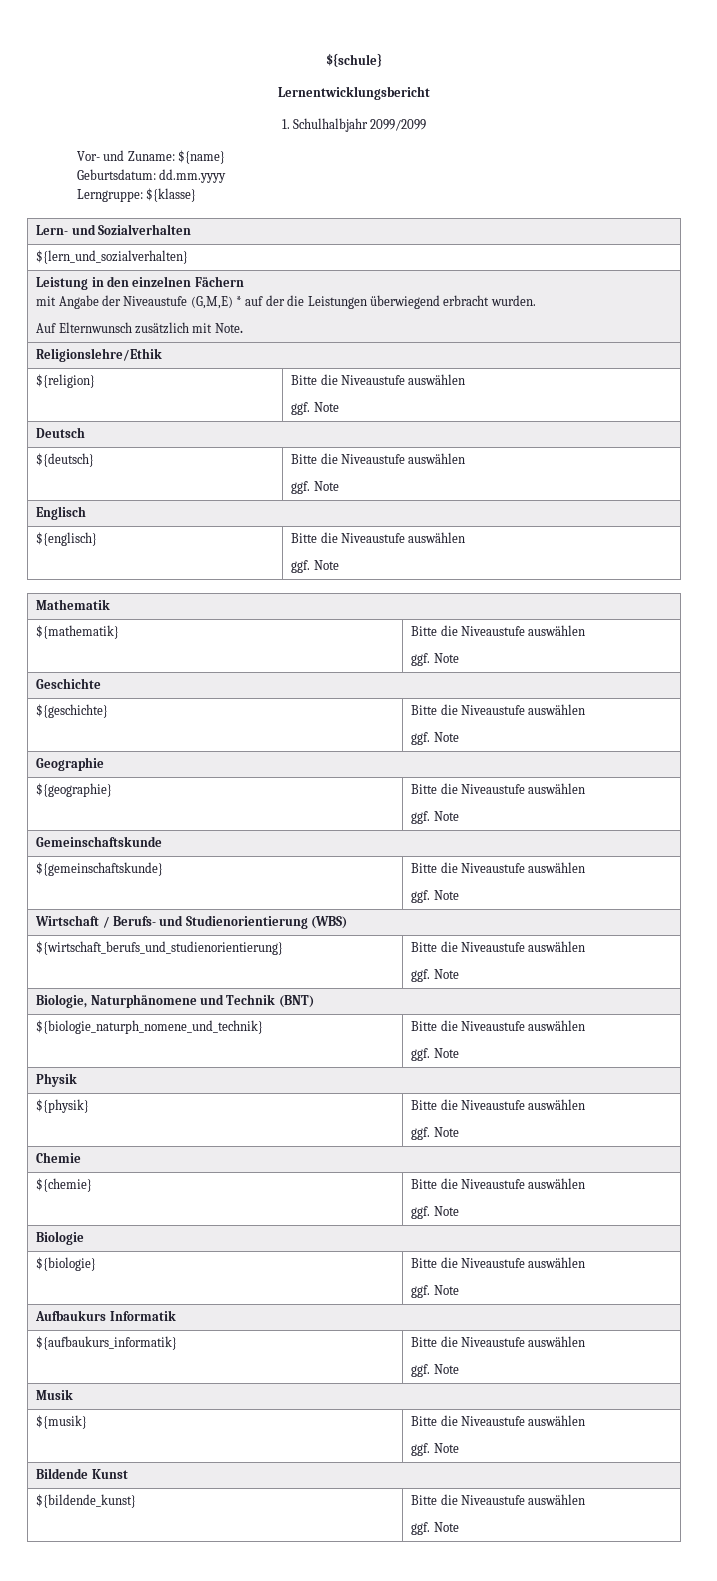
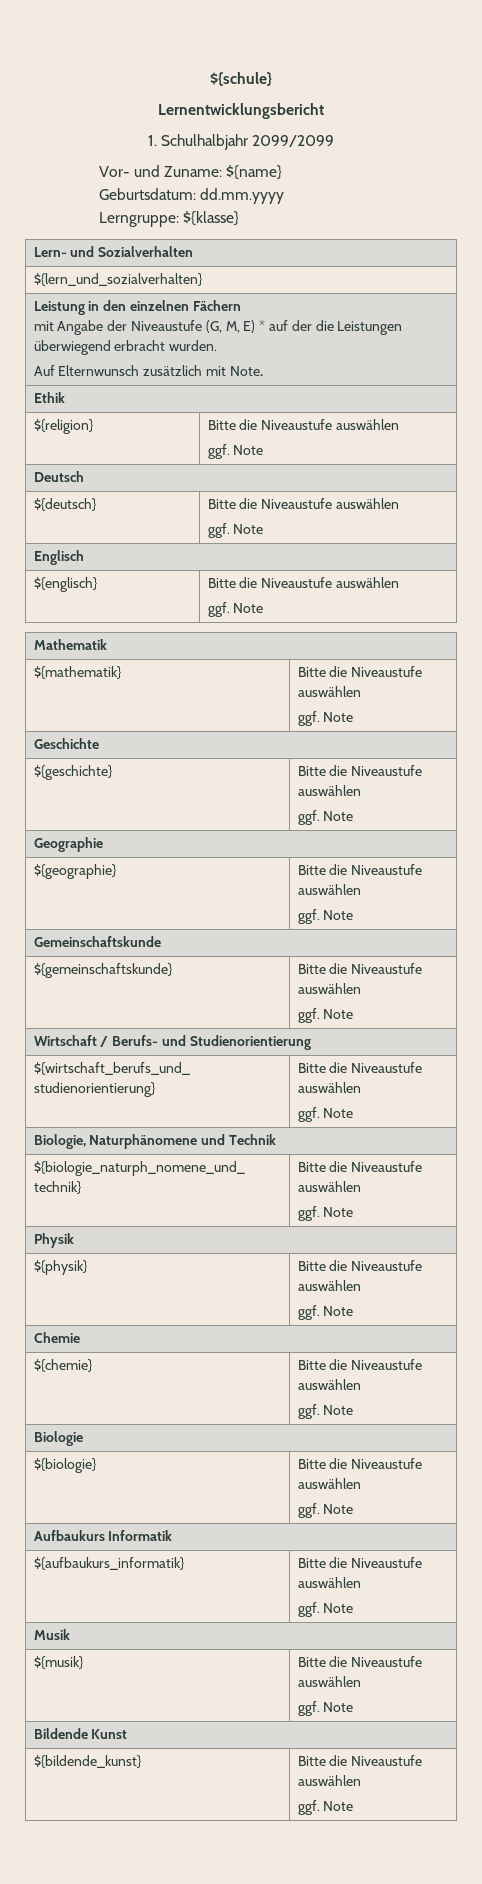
  Leistung in den einzelnen Fächern
- mit Angabe der Niveaustufe (G,M,E) * auf der die Leistungen überwiegend erbracht wurden.
+ mit Angabe der Niveaustufe (G, M, E) * auf der die Leistungen überwiegend erbracht wurden.
- Religionslehre/Ethik
+ Ethik
- Wirtschaft / Berufs- und Studienorientierung (WBS)
+ Wirtschaft / Berufs- und Studienorientierung
- Biologie, Naturphänomene und Technik (BNT)
+ Biologie, Naturphänomene und Technik

